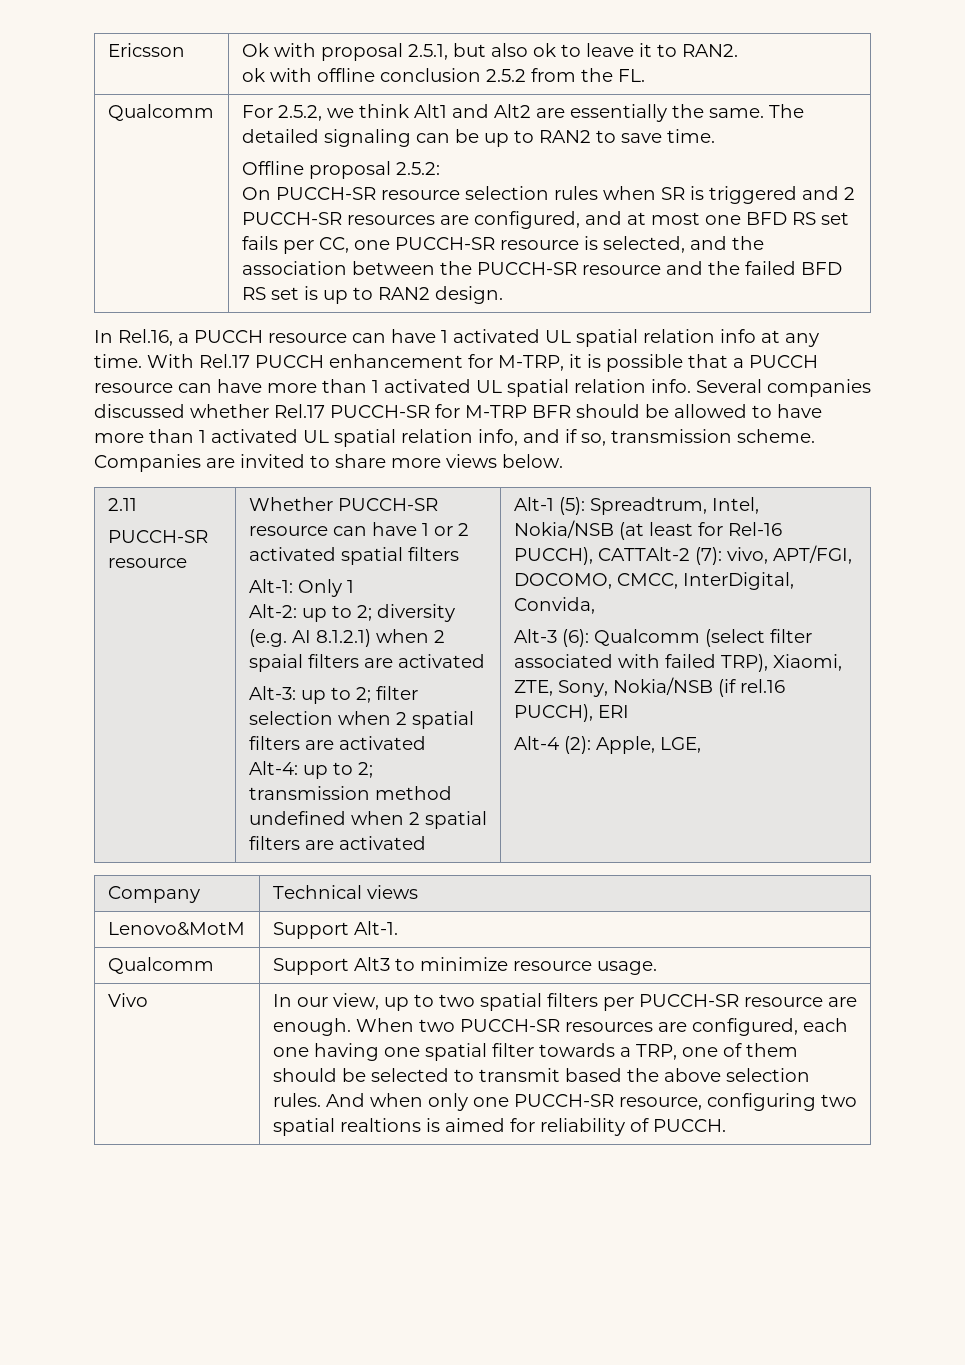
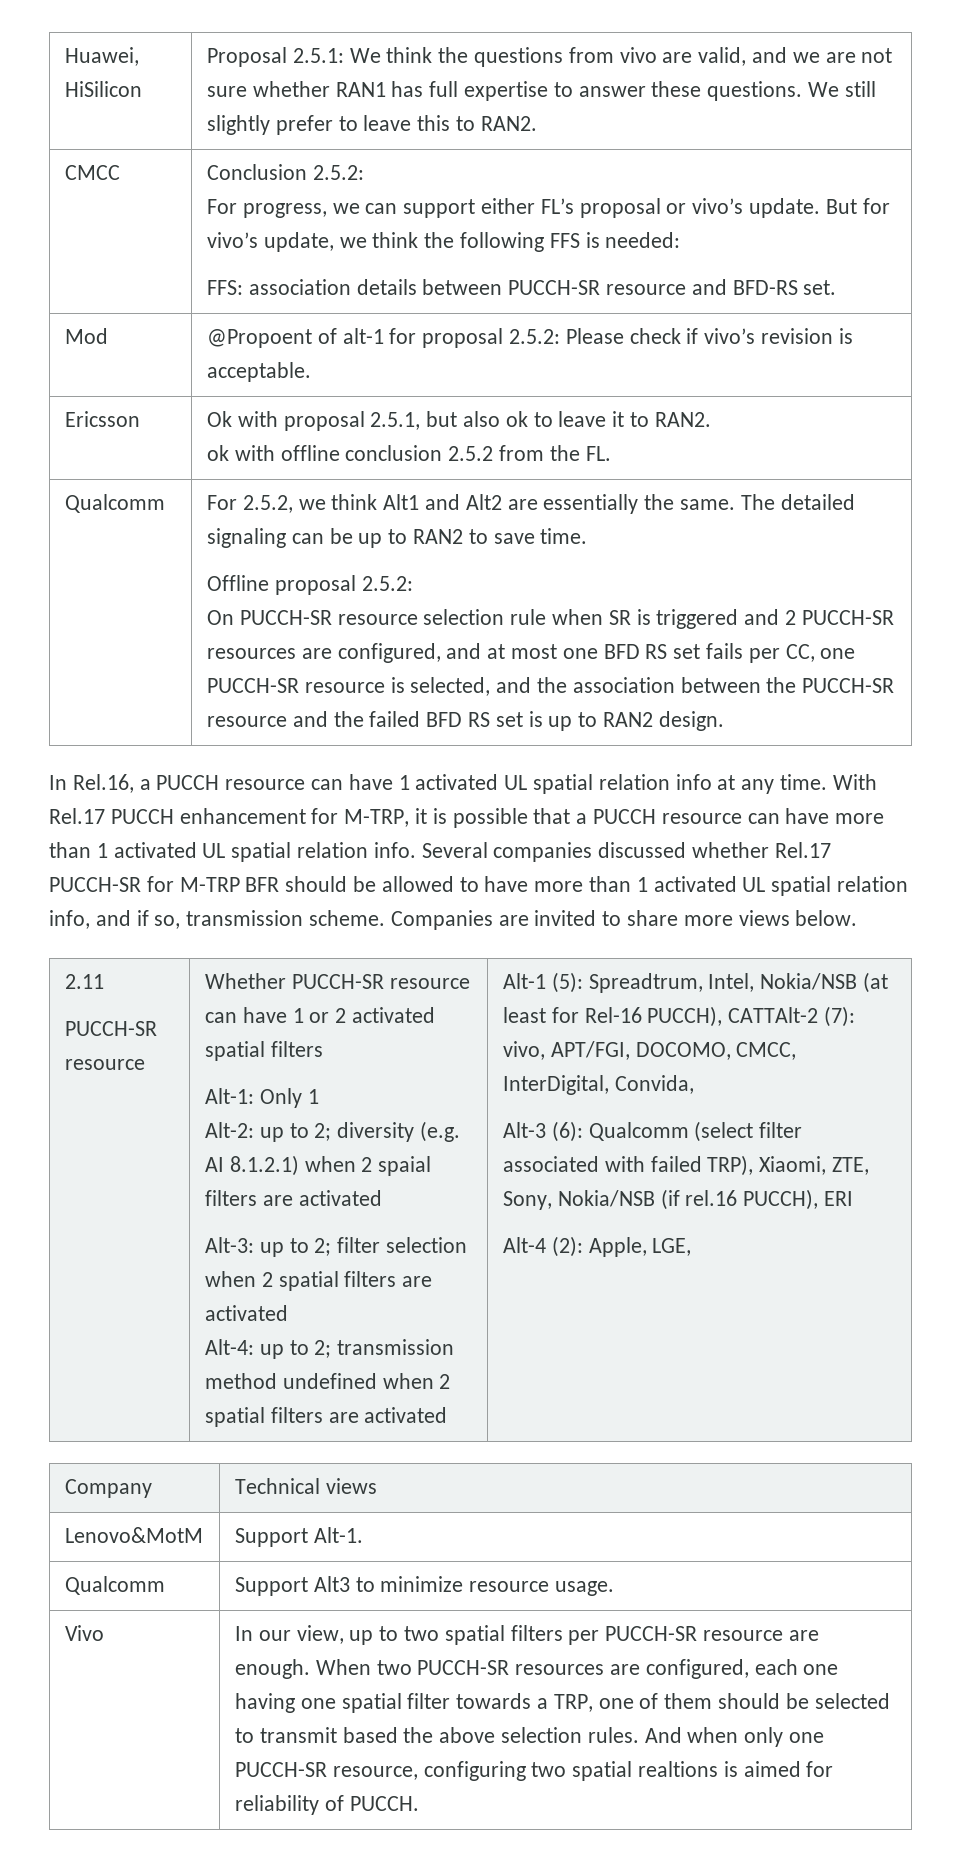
+ Huawei, HiSilicon | Proposal 2.5.1: We think the questions from vivo are valid, and we are not sure whether RAN1 has full expertise to answer these questions. We still slightly prefer to leave this to RAN2.
+ CMCC | Conclusion 2.5.2:
+ For progress, we can support either FL’s proposal or vivo’s update. But for vivo’s update, we think the following FFS is needed:
+ FFS: association details between PUCCH-SR resource and BFD-RS set.
+ Mod | @Propoent of alt-1 for proposal 2.5.2: Please check if vivo’s revision is acceptable.
- On PUCCH-SR resource selection rules when SR is triggered and 2 PUCCH-SR resources are configured, and at most one BFD RS set fails per CC, one PUCCH-SR resource is selected, and the association between the PUCCH-SR resource and the failed BFD RS set is up to RAN2 design.
+ On PUCCH-SR resource selection rule when SR is triggered and 2 PUCCH-SR resources are configured, and at most one BFD RS set fails per CC, one PUCCH-SR resource is selected, and the association between the PUCCH-SR resource and the failed BFD RS set is up to RAN2 design.

